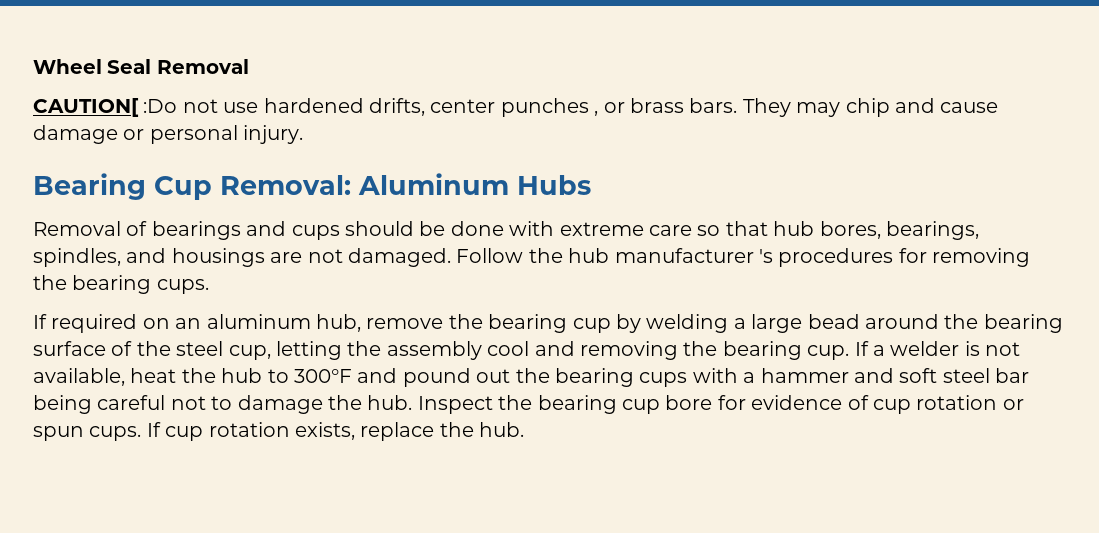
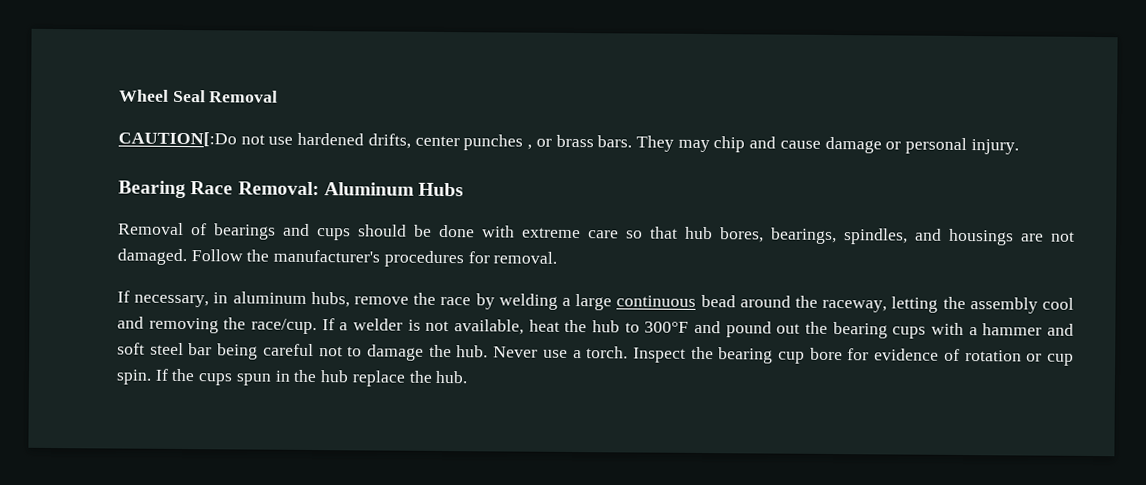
- CAUTION[ :Do not use hardened drifts, center punches , or brass bars.
+ CAUTION[:Do not use hardened drifts, center punches , or brass bars.
- Bearing Cup Removal: Aluminum Hubs
+ Bearing Race Removal: Aluminum Hubs
- Follow the hub manufacturer 's procedures for removing the bearing cups.
- If required on an aluminum hub, remove the bearing cup by welding a large bead around the bearing surface of the steel cup, letting the assembly cool and removing the bearing cup.
+ Follow the manufacturer's procedures for removal.
+ If necessary, in aluminum hubs, remove the race by welding a large continuous bead around the raceway, letting the assembly cool and removing the race/cup.
+ Never use a torch.
- Inspect the bearing cup bore for evidence of cup rotation or spun cups. If cup rotation exists, replace the hub.
+ Inspect the bearing cup bore for evidence of rotation or cup spin. If the cups spun in the hub replace the hub.

